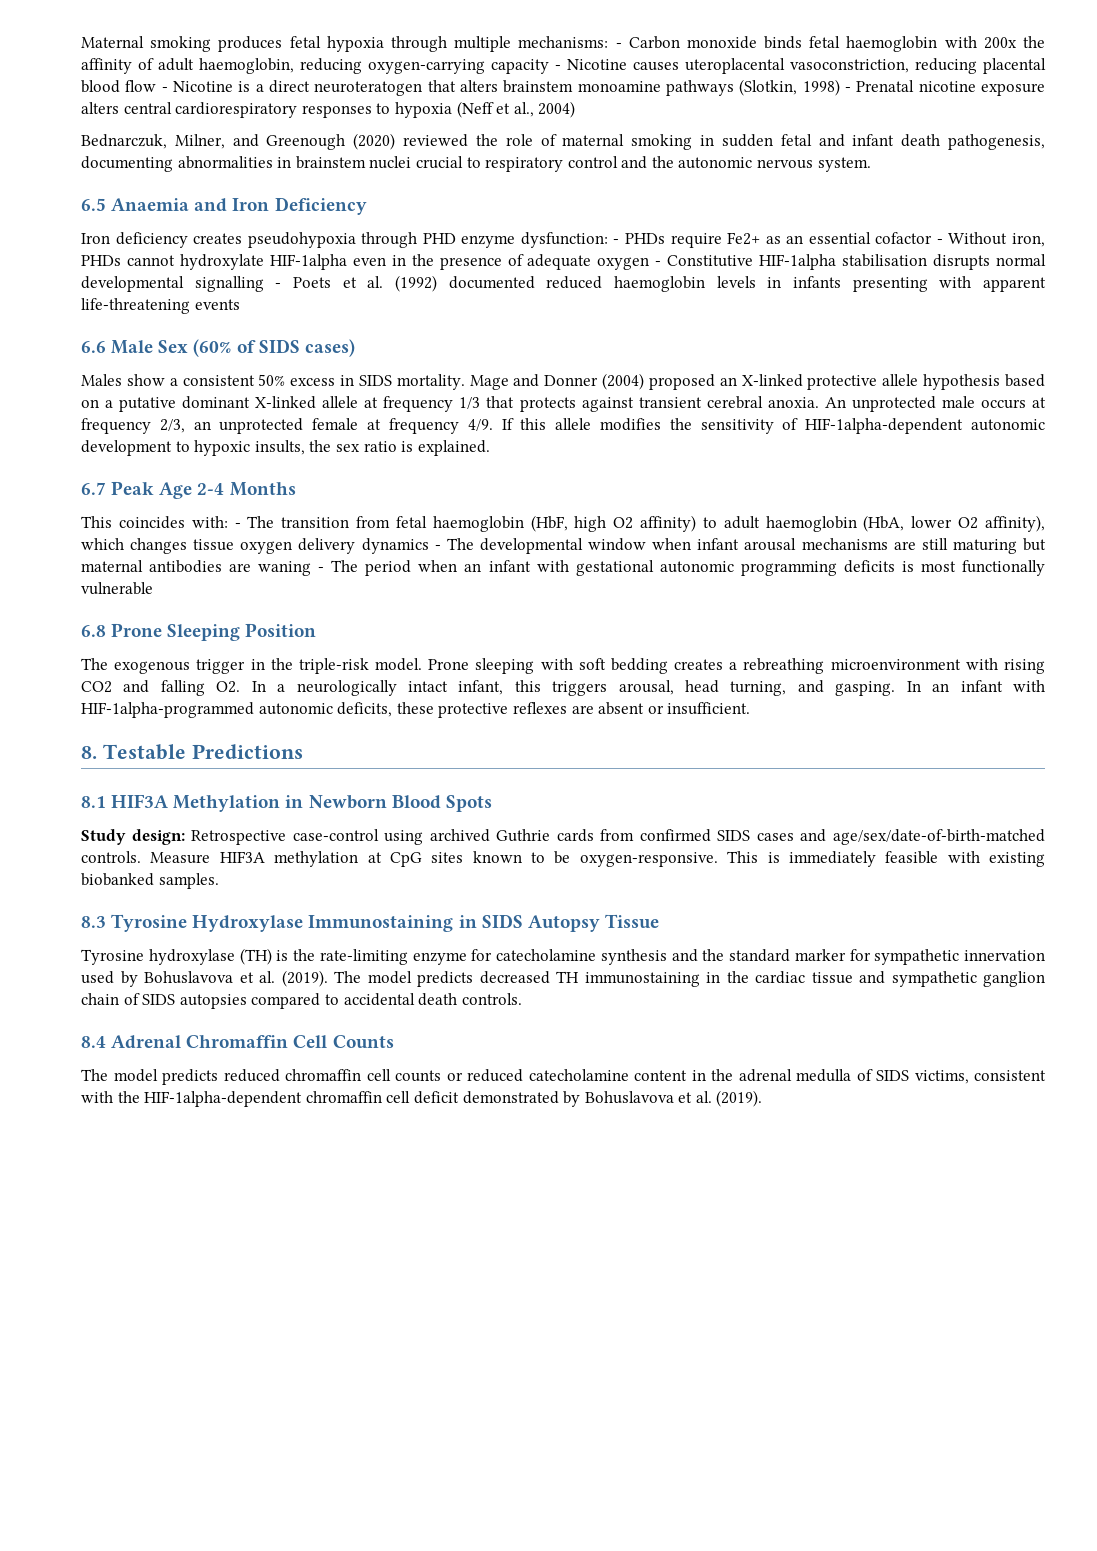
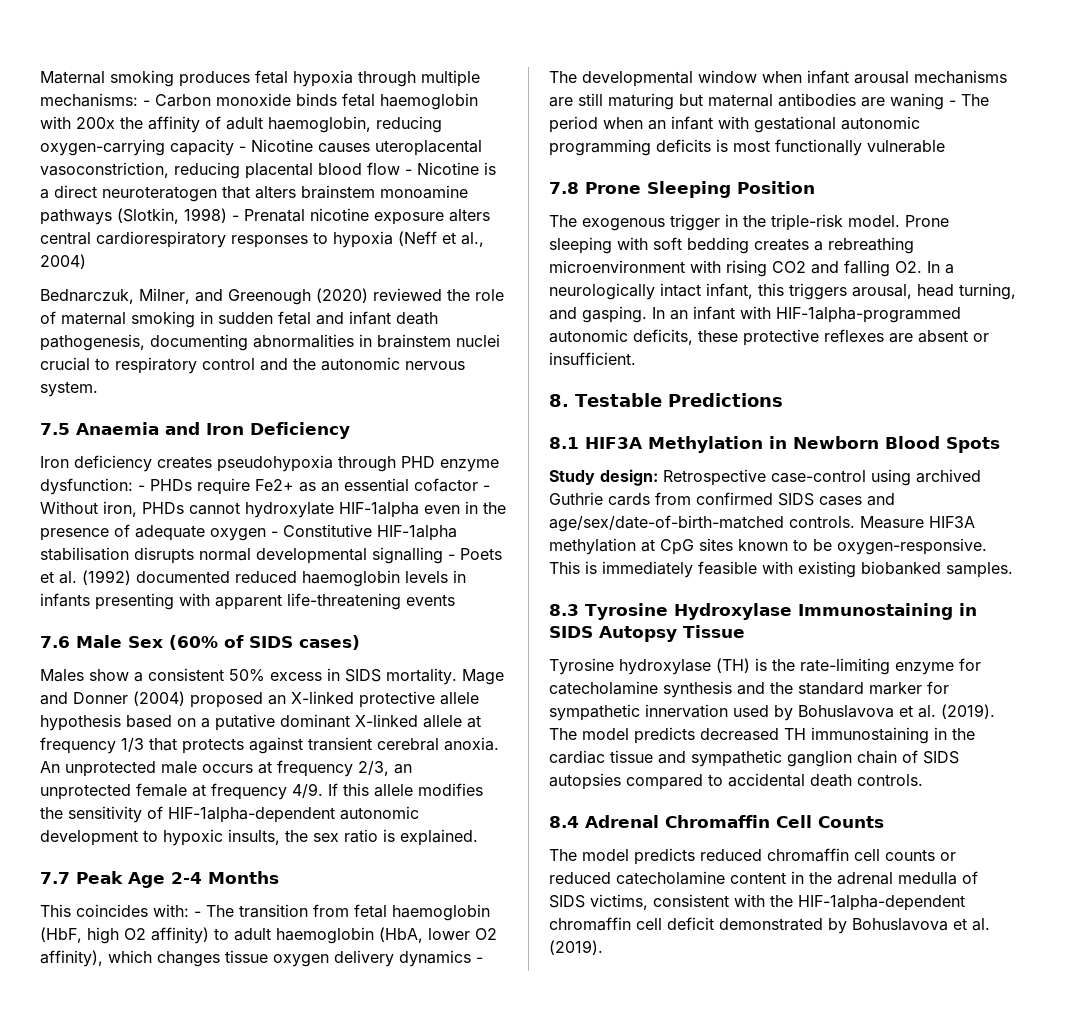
- 6.5 Anaemia and Iron Deficiency
+ 7.5 Anaemia and Iron Deficiency
- 6.6 Male Sex (60% of SIDS cases)
+ 7.6 Male Sex (60% of SIDS cases)
- 6.7 Peak Age 2-4 Months
+ 7.7 Peak Age 2-4 Months
- 6.8 Prone Sleeping Position
+ 7.8 Prone Sleeping Position

